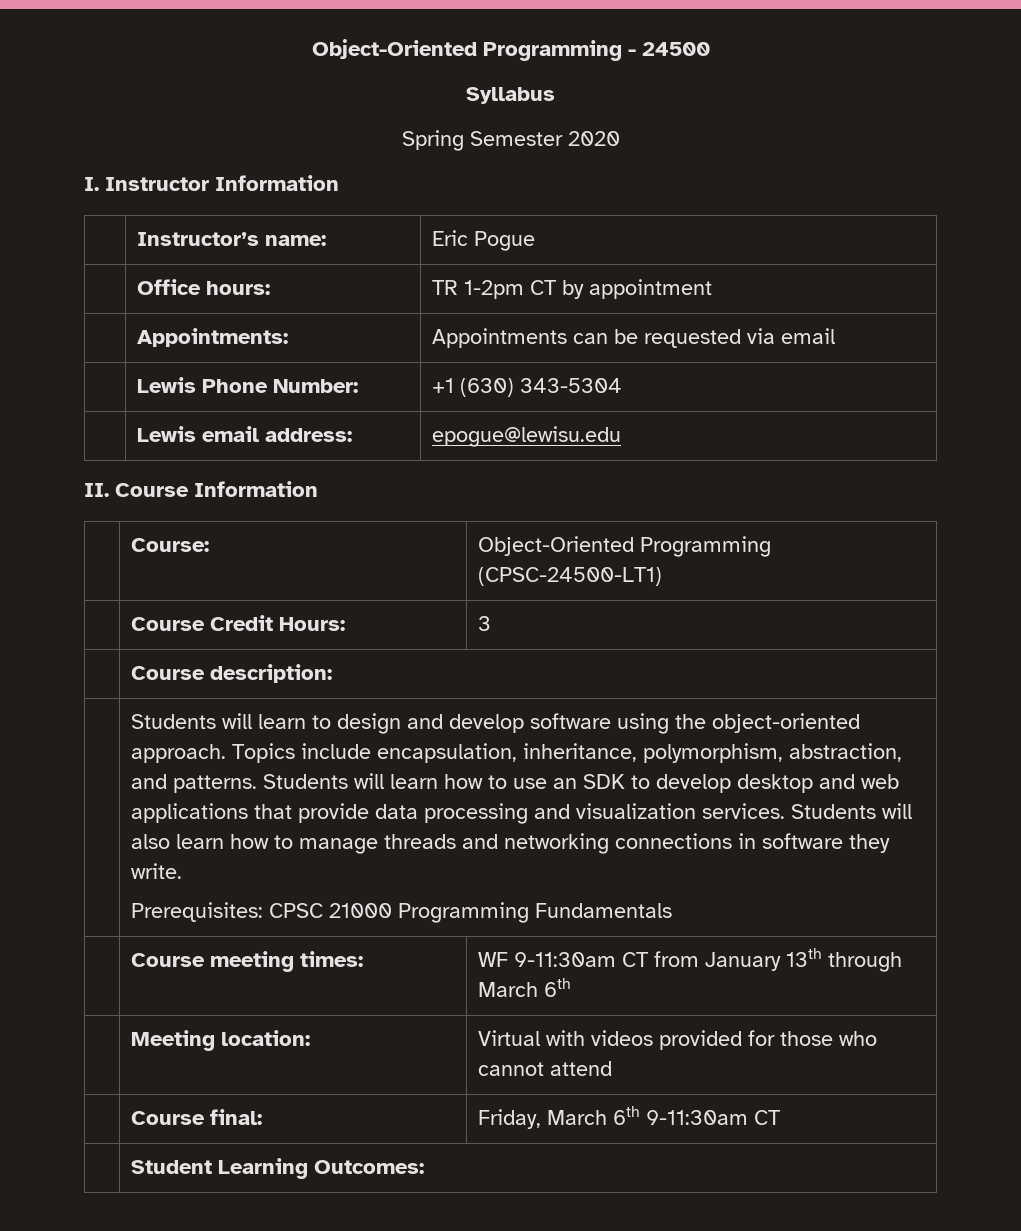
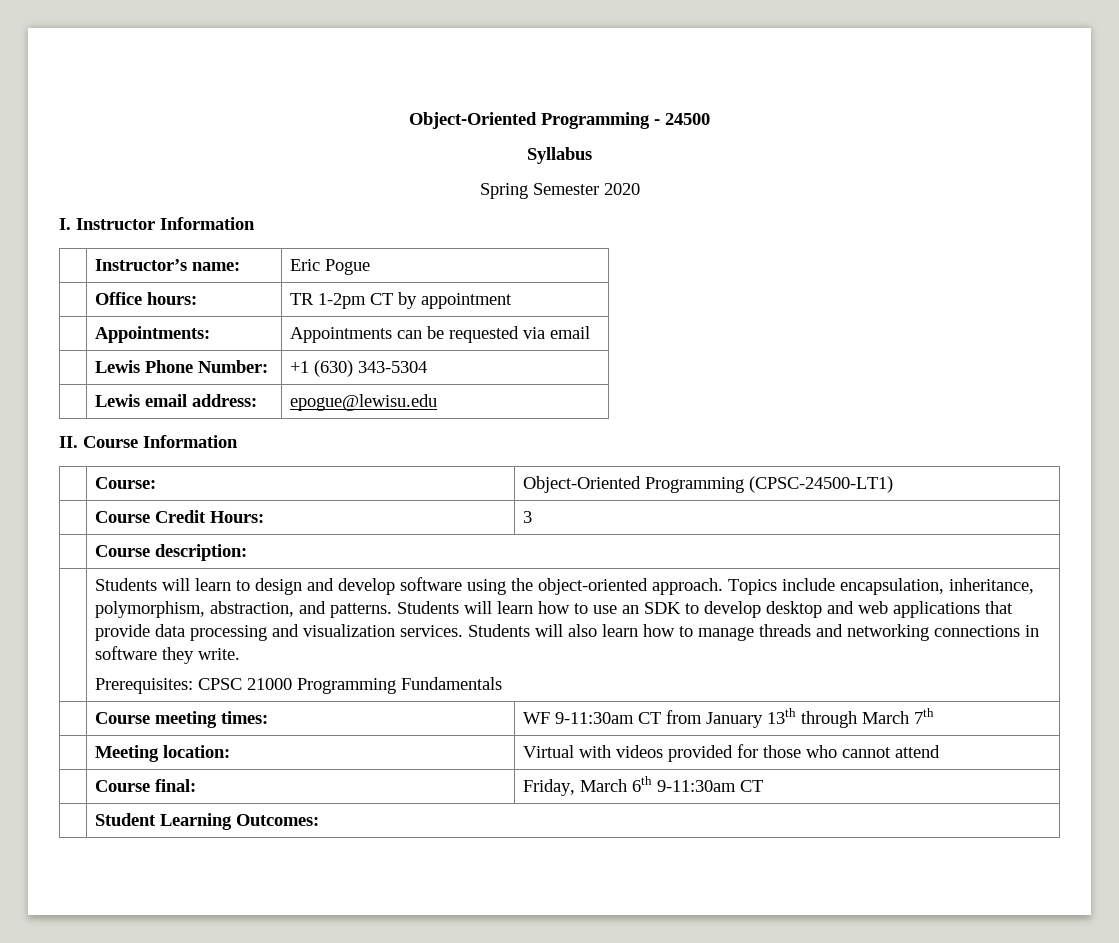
- | Course meeting times: | WF 9-11:30am CT from January 13th through March 6th
+ | Course meeting times: | WF 9-11:30am CT from January 13th through March 7th

